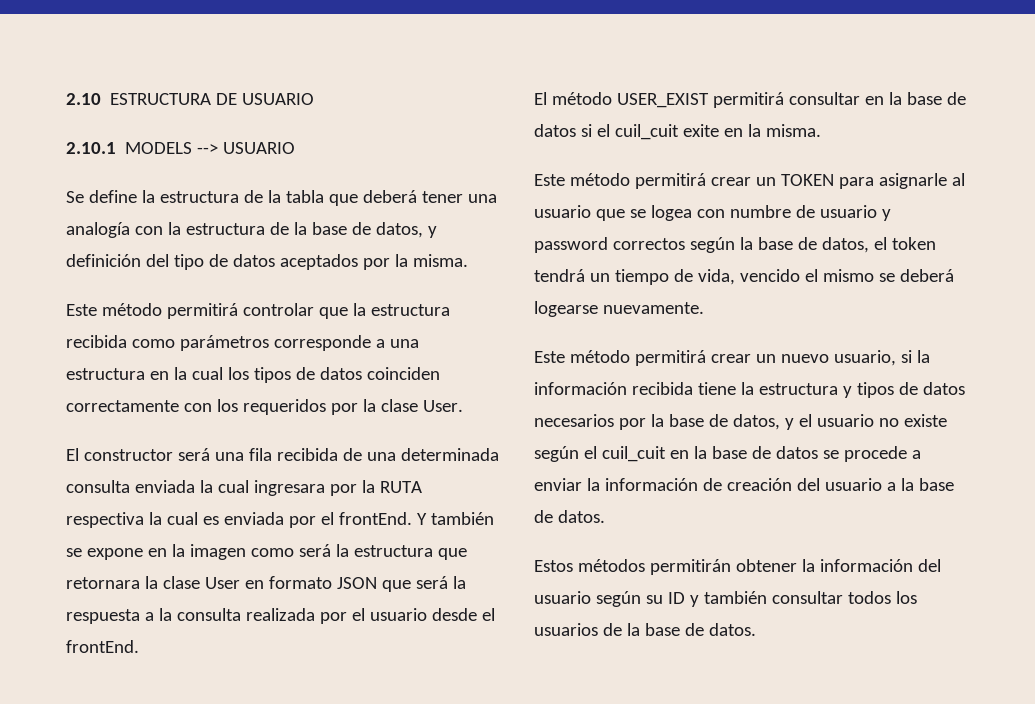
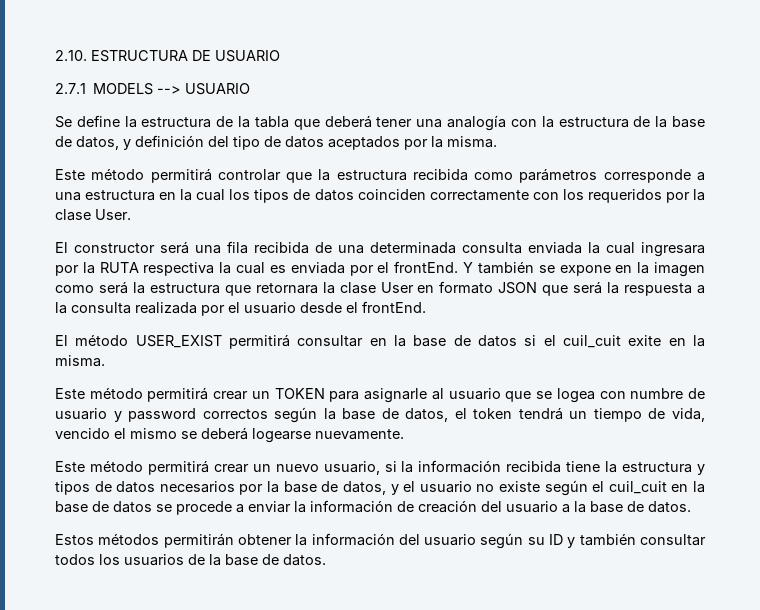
- 2.10 ESTRUCTURA DE USUARIO
+ 2.10. ESTRUCTURA DE USUARIO
- 2.10.1 MODELS --> USUARIO
+ 2.7.1 MODELS --> USUARIO

